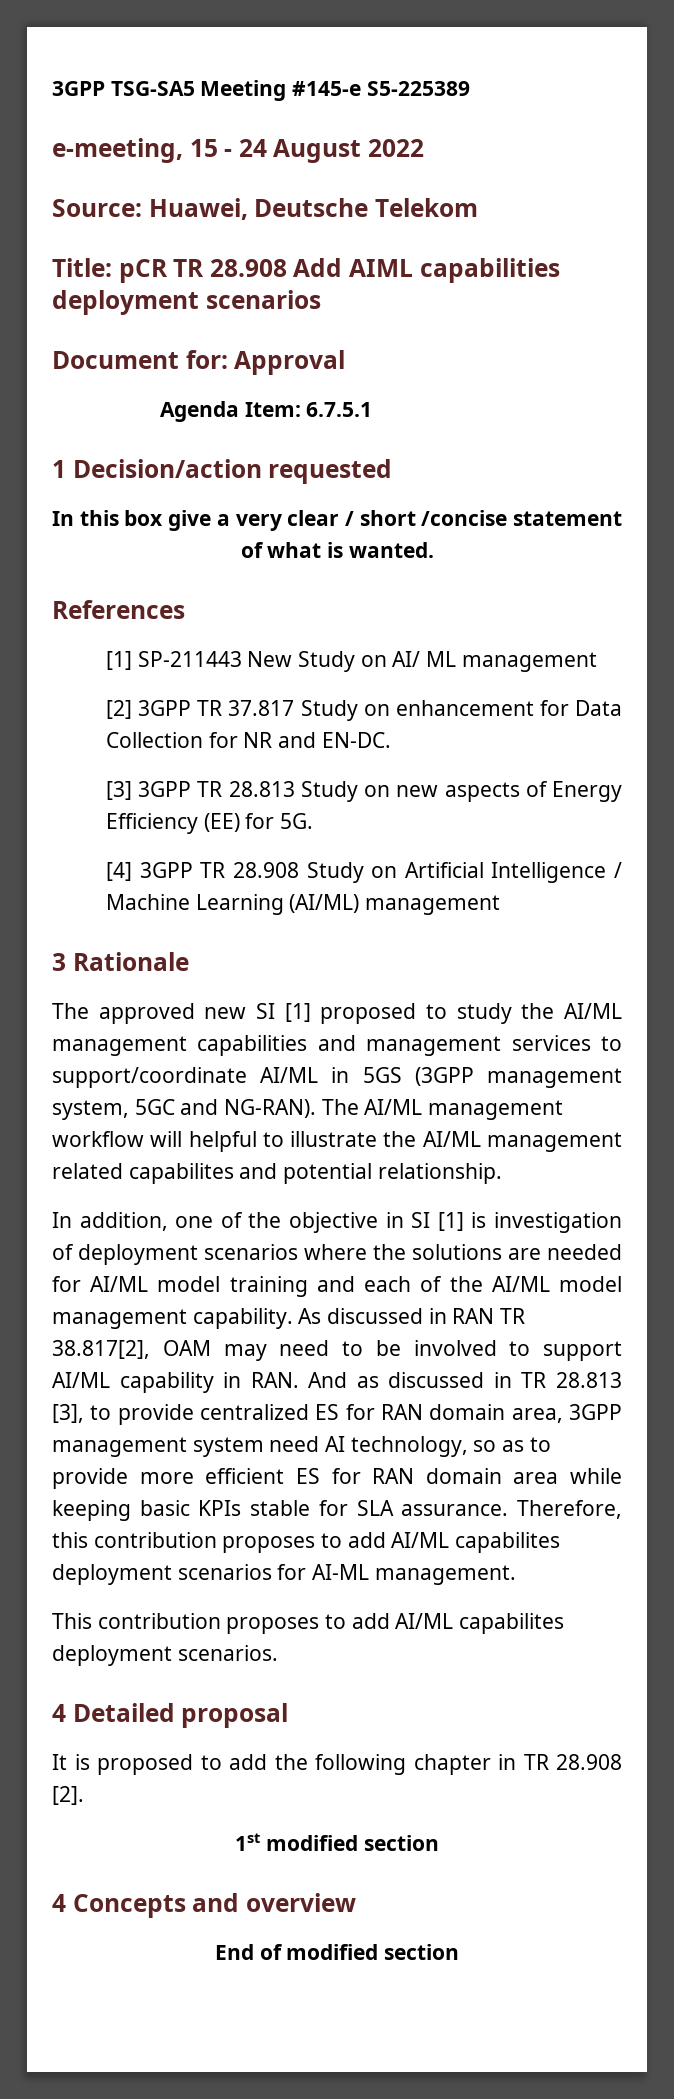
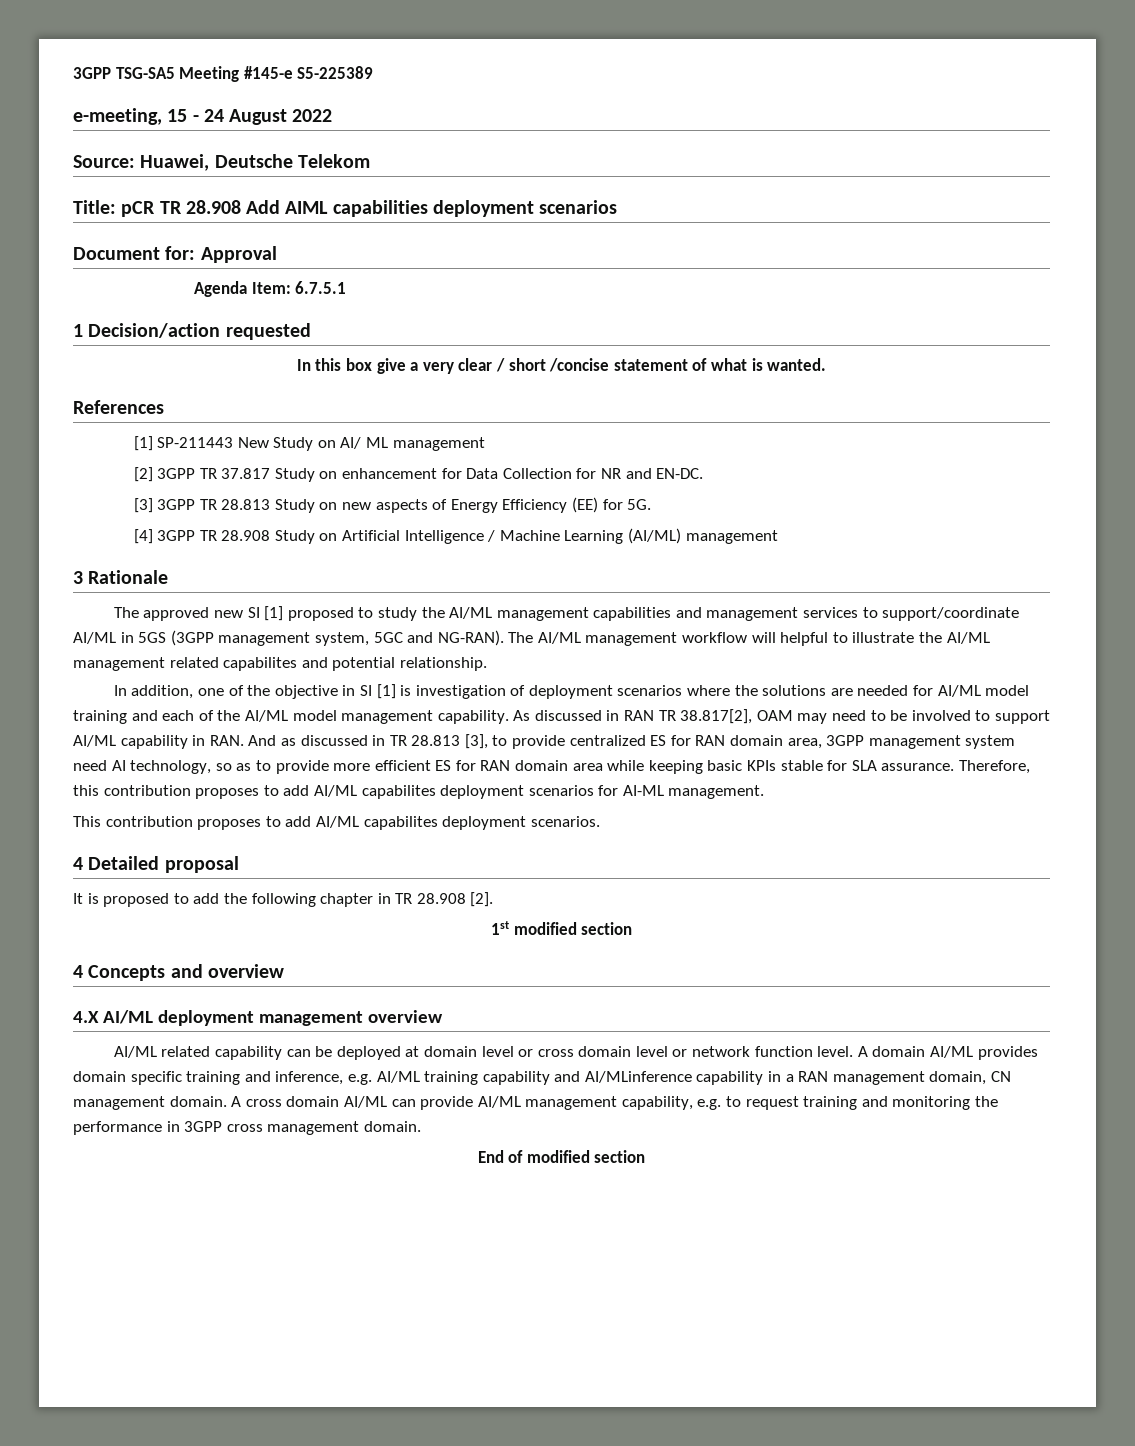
+ 4.X AI/ML deployment management overview
+ AI/ML related capability can be deployed at domain level or cross domain level or network function level. A domain AI/ML provides domain specific training and inference, e.g. AI/ML training capability and AI/MLinference capability in a RAN management domain, CN management domain. A cross domain AI/ML can provide AI/ML management capability, e.g. to request training and monitoring the performance in 3GPP cross management domain.

